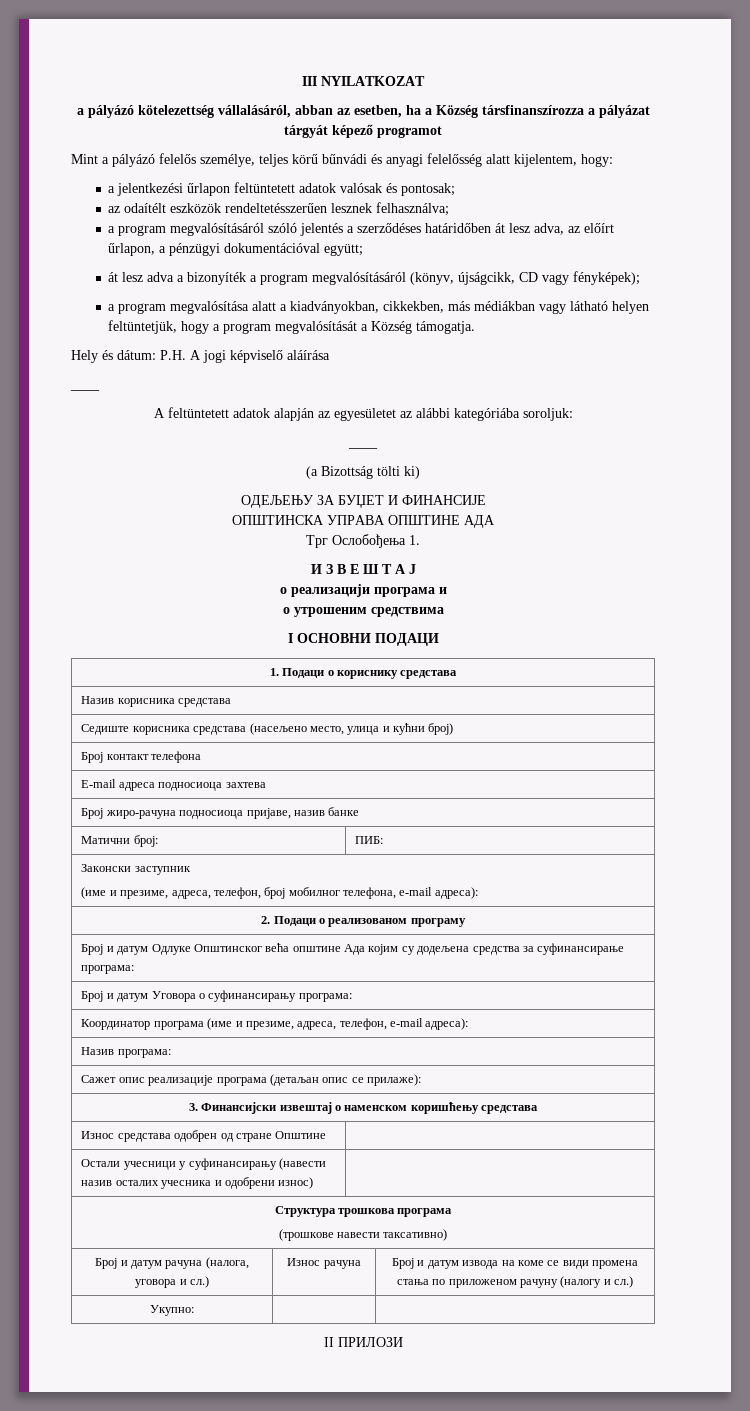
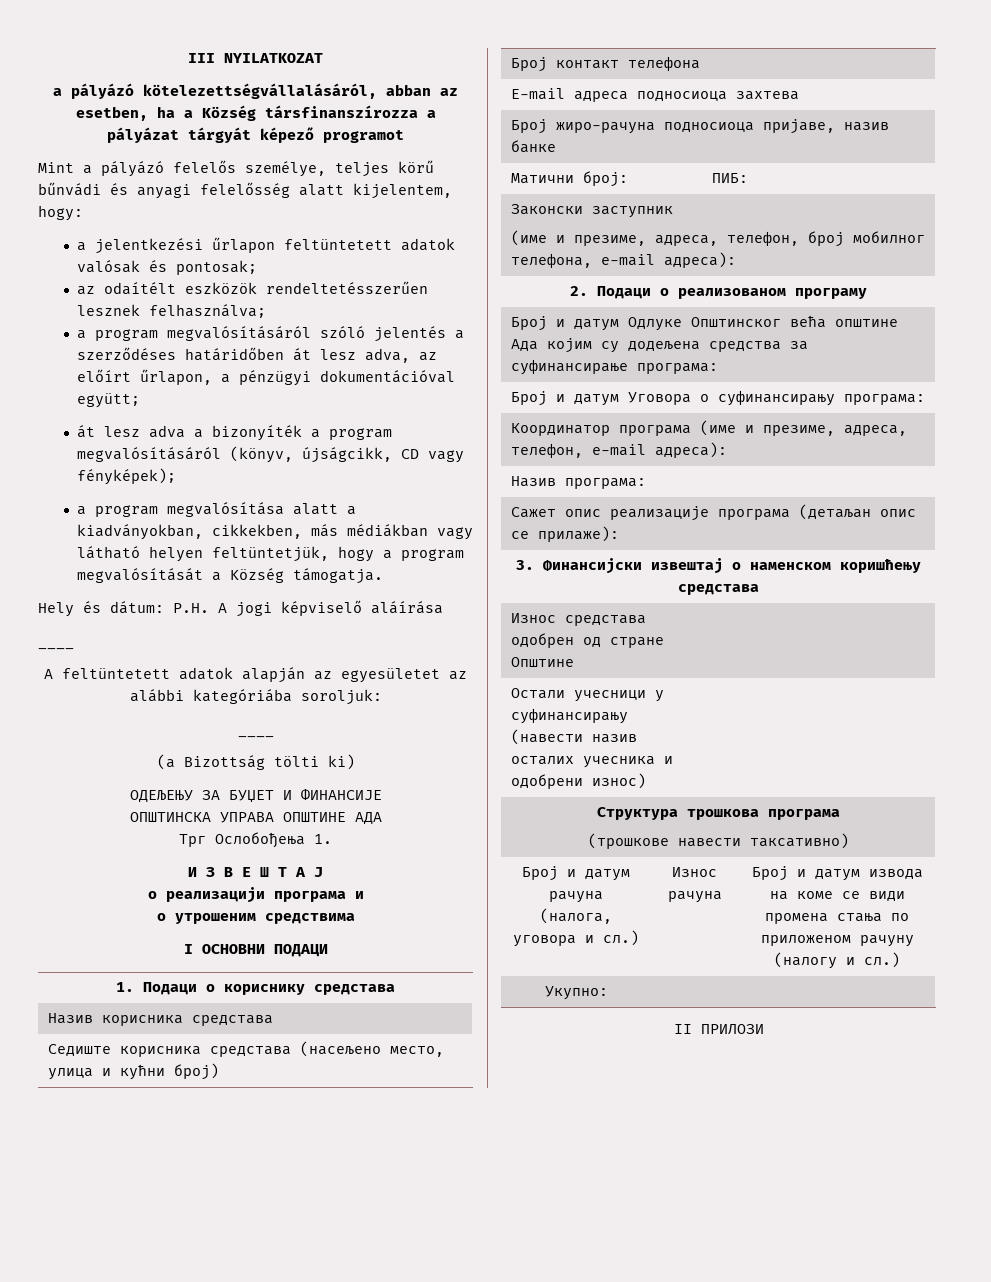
- a pályázó kötelezettség vállalásáról, abban az esetben, ha a Község társfinanszírozza a pályázat tárgyát képező programot
+ a pályázó kötelezettségvállalásáról, abban az esetben, ha a Község társfinanszírozza a pályázat tárgyát képező programot

